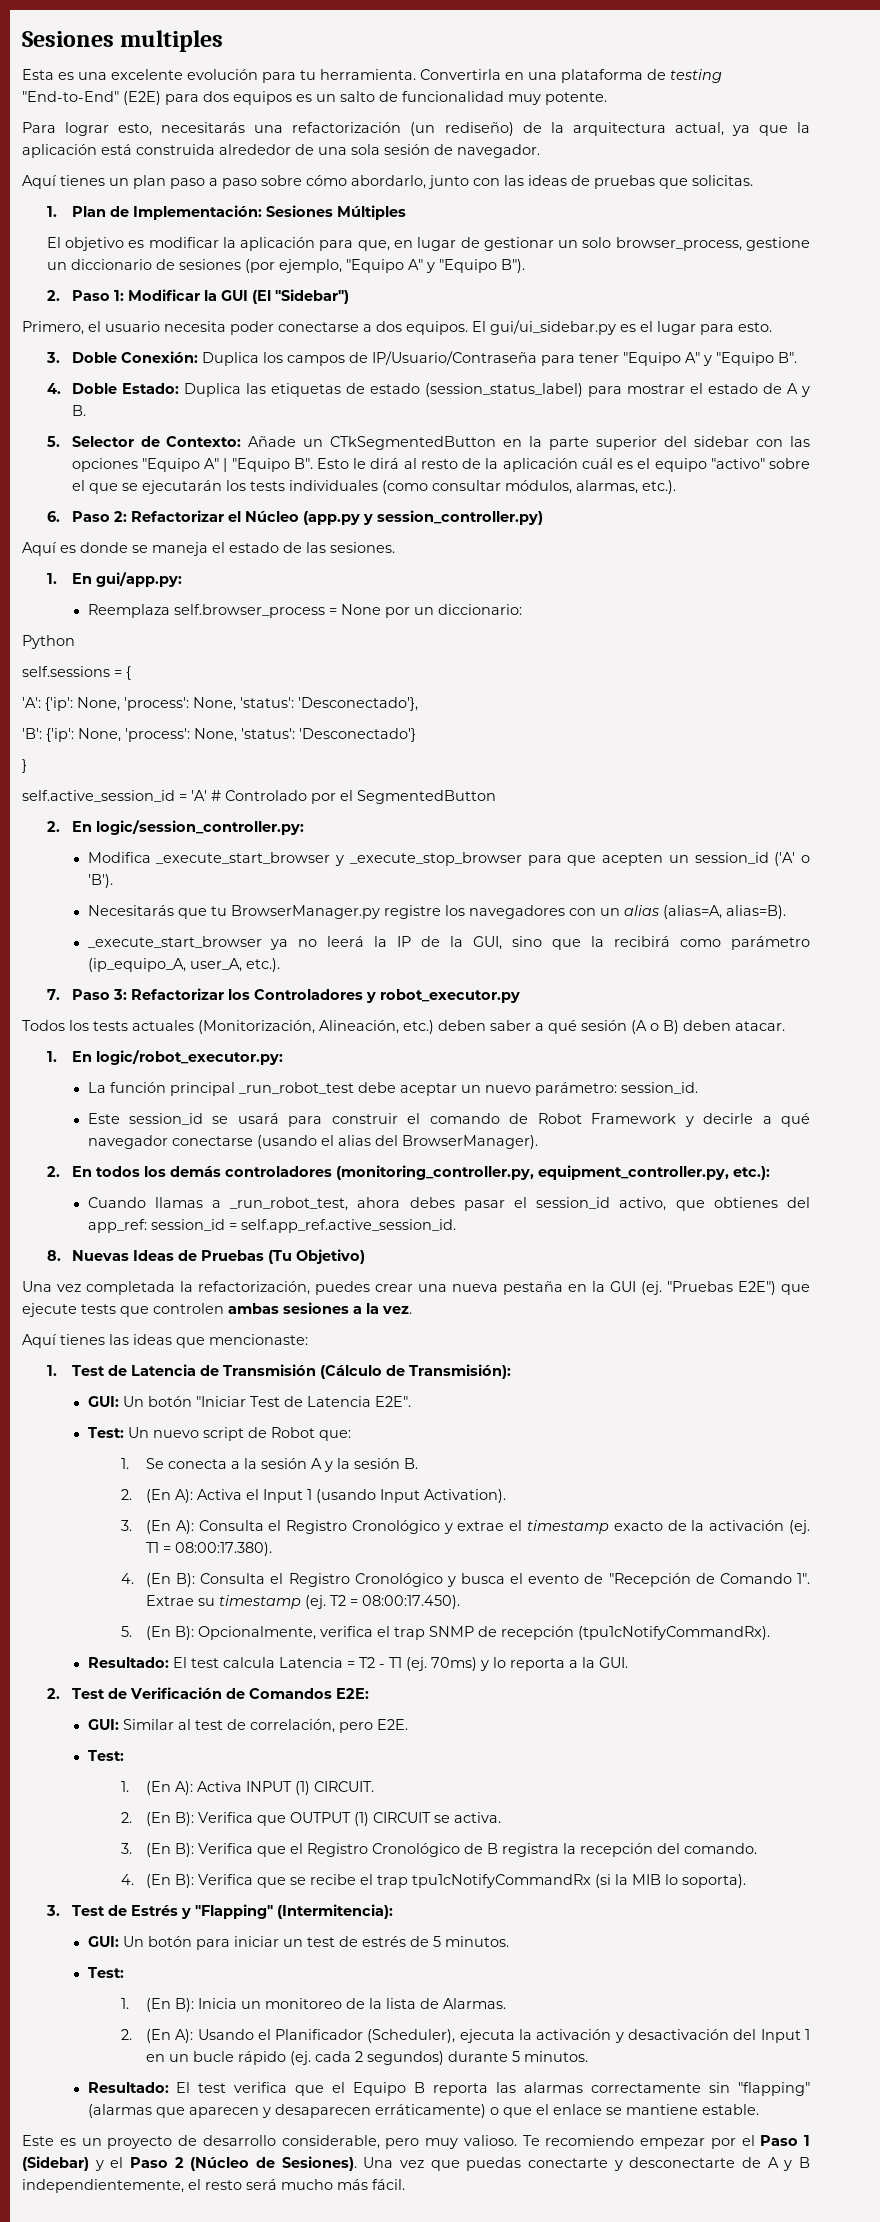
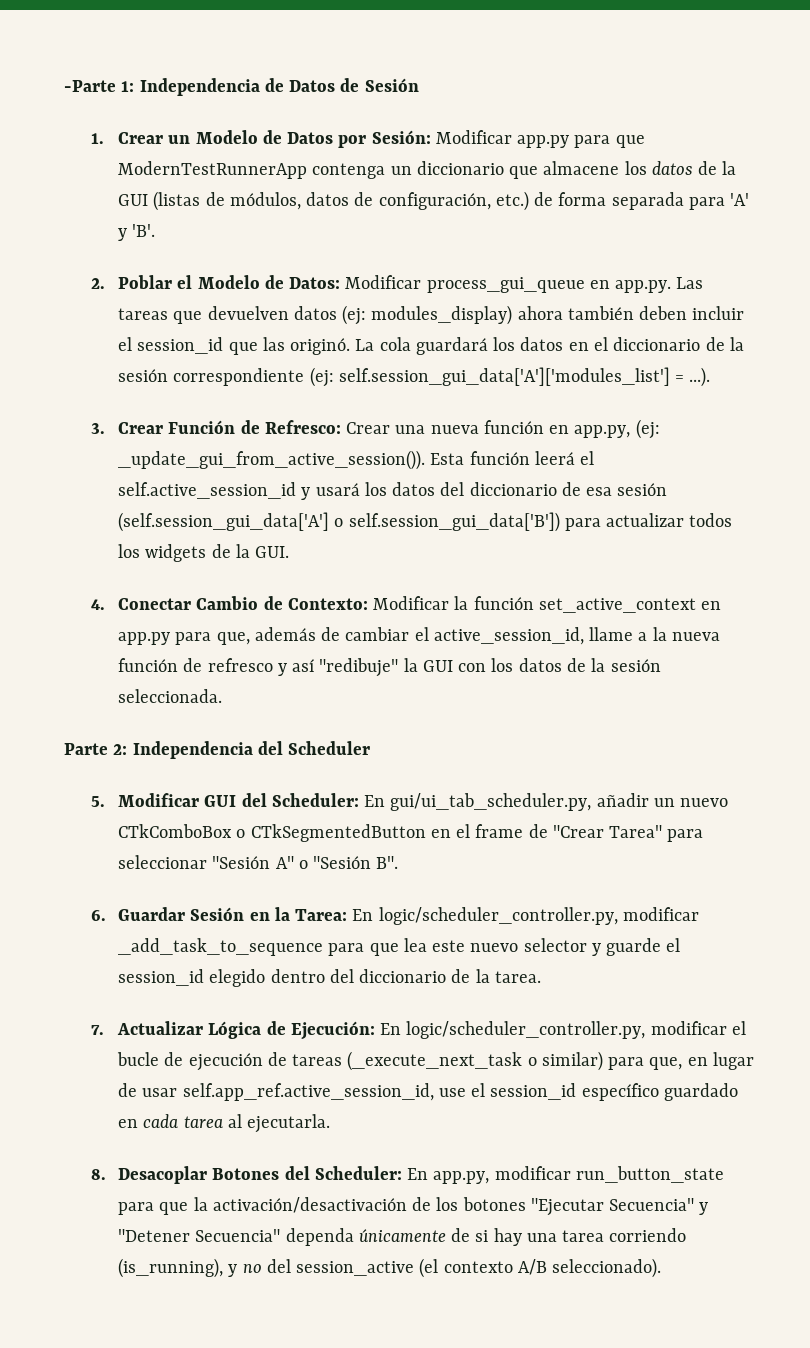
- Sesiones multiples
- Esta es una excelente evolución para tu herramienta. Convertirla en una plataforma de testing "End-to-End" (E2E) para dos equipos es un salto de funcionalidad muy potente.
- Para lograr esto, necesitarás una refactorización (un rediseño) de la arquitectura actual, ya que la aplicación está construida alrededor de una sola sesión de navegador.
- Aquí tienes un plan paso a paso sobre cómo abordarlo, junto con las ideas de pruebas que solicitas.
- 1. Plan de Implementación: Sesiones Múltiples
- El objetivo es modificar la aplicación para que, en lugar de gestionar un solo browser_process, gestione un diccionario de sesiones (por ejemplo, "Equipo A" y "Equipo B").
- 2. Paso 1: Modificar la GUI (El "Sidebar")
- Primero, el usuario necesita poder conectarse a dos equipos. El gui/ui_sidebar.py es el lugar para esto.
- 3. Doble Conexión: Duplica los campos de IP/Usuario/Contraseña para tener "Equipo A" y "Equipo B".
- 4. Doble Estado: Duplica las etiquetas de estado (session_status_label) para mostrar el estado de A y B.
- 5. Selector de Contexto: Añade un CTkSegmentedButton en la parte superior del sidebar con las opciones "Equipo A" | "Equipo B". Esto le dirá al resto de la aplicación cuál es el equipo "activo" sobre el que se ejecutarán los tests individuales (como consultar módulos, alarmas, etc.).
- 6. Paso 2: Refactorizar el Núcleo (app.py y session_controller.py)
- Aquí es donde se maneja el estado de las sesiones.
- 1. En gui/app.py:
- Reemplaza self.browser_process = None por un diccionario:
- Python
- self.sessions = {
- 'A': {'ip': None, 'process': None, 'status': 'Desconectado'},
- 'B': {'ip': None, 'process': None, 'status': 'Desconectado'}
- }
- self.active_session_id = 'A' # Controlado por el SegmentedButton
- 2. En logic/session_controller.py:
- Modifica _execute_start_browser y _execute_stop_browser para que acepten un session_id ('A' o 'B').
- Necesitarás que tu BrowserManager.py registre los navegadores con un alias (alias=A, alias=B).
- _execute_start_browser ya no leerá la IP de la GUI, sino que la recibirá como parámetro (ip_equipo_A, user_A, etc.).
- 7. Paso 3: Refactorizar los Controladores y robot_executor.py
- Todos los tests actuales (Monitorización, Alineación, etc.) deben saber a qué sesión (A o B) deben atacar.
- 1. En logic/robot_executor.py:
- La función principal _run_robot_test debe aceptar un nuevo parámetro: session_id.
- Este session_id se usará para construir el comando de Robot Framework y decirle a qué navegador conectarse (usando el alias del BrowserManager).
- 2. En todos los demás controladores (monitoring_controller.py, equipment_controller.py, etc.):
- Cuando llamas a _run_robot_test, ahora debes pasar el session_id activo, que obtienes del app_ref: session_id = self.app_ref.active_session_id.
- 8. Nuevas Ideas de Pruebas (Tu Objetivo)
- Una vez completada la refactorización, puedes crear una nueva pestaña en la GUI (ej. "Pruebas E2E") que ejecute tests que controlen ambas sesiones a la vez.
- Aquí tienes las ideas que mencionaste:
- 1. Test de Latencia de Transmisión (Cálculo de Transmisión):
- GUI: Un botón "Iniciar Test de Latencia E2E".
- Test: Un nuevo script de Robot que:
- 1. Se conecta a la sesión A y la sesión B.
- 2. (En A): Activa el Input 1 (usando Input Activation).
- 3. (En A): Consulta el Registro Cronológico y extrae el timestamp exacto de la activación (ej. T1 = 08:00:17.380).
- 4. (En B): Consulta el Registro Cronológico y busca el evento de "Recepción de Comando 1". Extrae su timestamp (ej. T2 = 08:00:17.450).
- 5. (En B): Opcionalmente, verifica el trap SNMP de recepción (tpu1cNotifyCommandRx).
- Resultado: El test calcula Latencia = T2 - T1 (ej. 70ms) y lo reporta a la GUI.
- 2. Test de Verificación de Comandos E2E:
- GUI: Similar al test de correlación, pero E2E.
- Test:
- 1. (En A): Activa INPUT (1) CIRCUIT.
- 2. (En B): Verifica que OUTPUT (1) CIRCUIT se activa.
- 3. (En B): Verifica que el Registro Cronológico de B registra la recepción del comando.
- 4. (En B): Verifica que se recibe el trap tpu1cNotifyCommandRx (si la MIB lo soporta).
- 3. Test de Estrés y "Flapping" (Intermitencia):
- GUI: Un botón para iniciar un test de estrés de 5 minutos.
- Test:
- 1. (En B): Inicia un monitoreo de la lista de Alarmas.
- 2. (En A): Usando el Planificador (Scheduler), ejecuta la activación y desactivación del Input 1 en un bucle rápido (ej. cada 2 segundos) durante 5 minutos.
- Resultado: El test verifica que el Equipo B reporta las alarmas correctamente sin "flapping" (alarmas que aparecen y desaparecen erráticamente) o que el enlace se mantiene estable.
- Este es un proyecto de desarrollo considerable, pero muy valioso. Te recomiendo empezar por el Paso 1 (Sidebar) y el Paso 2 (Núcleo de Sesiones). Una vez que puedas conectarte y desconectarte de A y B independientemente, el resto será mucho más fácil.
+ -Parte 1: Independencia de Datos de Sesión
+ 1. Crear un Modelo de Datos por Sesión: Modificar app.py para que ModernTestRunnerApp contenga un diccionario que almacene los datos de la GUI (listas de módulos, datos de configuración, etc.) de forma separada para 'A' y 'B'.
+ 2. Poblar el Modelo de Datos: Modificar process_gui_queue en app.py. Las tareas que devuelven datos (ej: modules_display) ahora también deben incluir el session_id que las originó. La cola guardará los datos en el diccionario de la sesión correspondiente (ej: self.session_gui_data['A']['modules_list'] = ...).
+ 3. Crear Función de Refresco: Crear una nueva función en app.py, (ej: _update_gui_from_active_session()). Esta función leerá el self.active_session_id y usará los datos del diccionario de esa sesión (self.session_gui_data['A'] o self.session_gui_data['B']) para actualizar todos los widgets de la GUI.
+ 4. Conectar Cambio de Contexto: Modificar la función set_active_context en app.py para que, además de cambiar el active_session_id, llame a la nueva función de refresco y así "redibuje" la GUI con los datos de la sesión seleccionada.
+ Parte 2: Independencia del Scheduler
+ 5. Modificar GUI del Scheduler: En gui/ui_tab_scheduler.py, añadir un nuevo CTkComboBox o CTkSegmentedButton en el frame de "Crear Tarea" para seleccionar "Sesión A" o "Sesión B".
+ 6. Guardar Sesión en la Tarea: En logic/scheduler_controller.py, modificar _add_task_to_sequence para que lea este nuevo selector y guarde el session_id elegido dentro del diccionario de la tarea.
+ 7. Actualizar Lógica de Ejecución: En logic/scheduler_controller.py, modificar el bucle de ejecución de tareas (_execute_next_task o similar) para que, en lugar de usar self.app_ref.active_session_id, use el session_id específico guardado en cada tarea al ejecutarla.
+ 8. Desacoplar Botones del Scheduler: En app.py, modificar run_button_state para que la activación/desactivación de los botones "Ejecutar Secuencia" y "Detener Secuencia" dependa únicamente de si hay una tarea corriendo (is_running), y no del session_active (el contexto A/B seleccionado).

